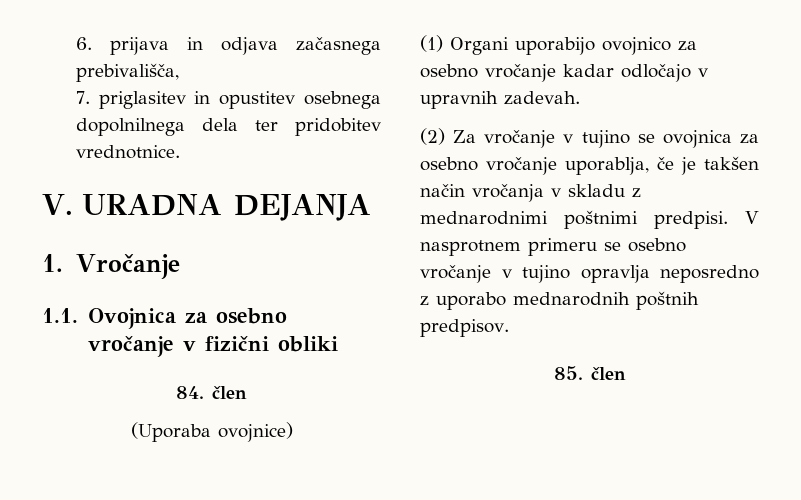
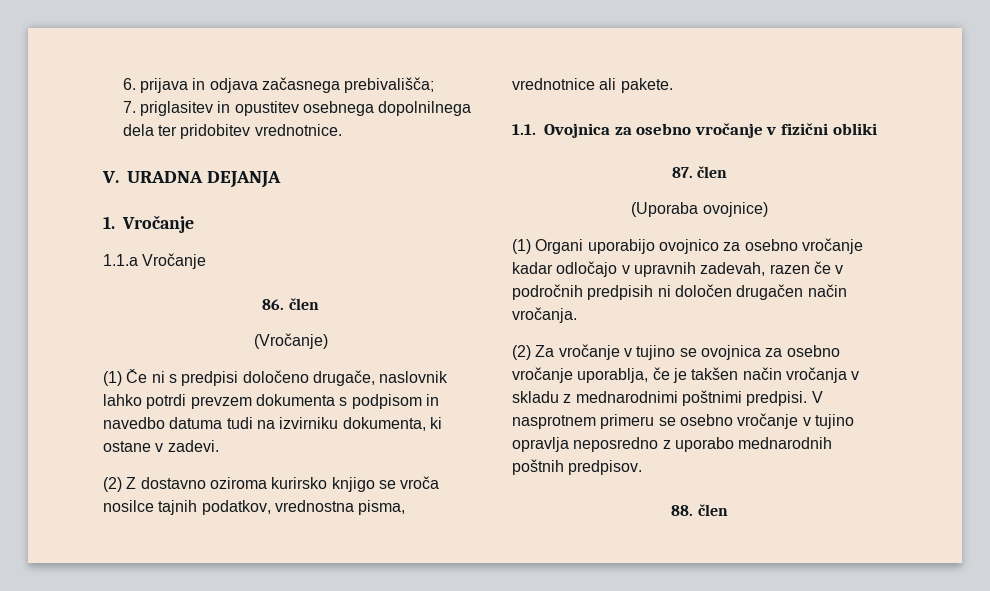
- 6. prijava in odjava začasnega prebivališča,
+ 6. prijava in odjava začasnega prebivališča;
+ 1.1.a Vročanje
+ 86. člen
+ (Vročanje)
+ (1) Če ni s predpisi določeno drugače, naslovnik lahko potrdi prevzem dokumenta s podpisom in navedbo datuma tudi na izvirniku dokumenta, ki ostane v zadevi.
+ (2) Z dostavno oziroma kurirsko knjigo se vroča nosilce tajnih podatkov, vrednostna pisma, vrednotnice ali pakete.
- 84. člen
+ 87. člen
- (1) Organi uporabijo ovojnico za osebno vročanje kadar odločajo v upravnih zadevah.
+ (1) Organi uporabijo ovojnico za osebno vročanje kadar odločajo v upravnih zadevah, razen če v področnih predpisih ni določen drugačen način vročanja.
- 85. člen
+ 88. člen

